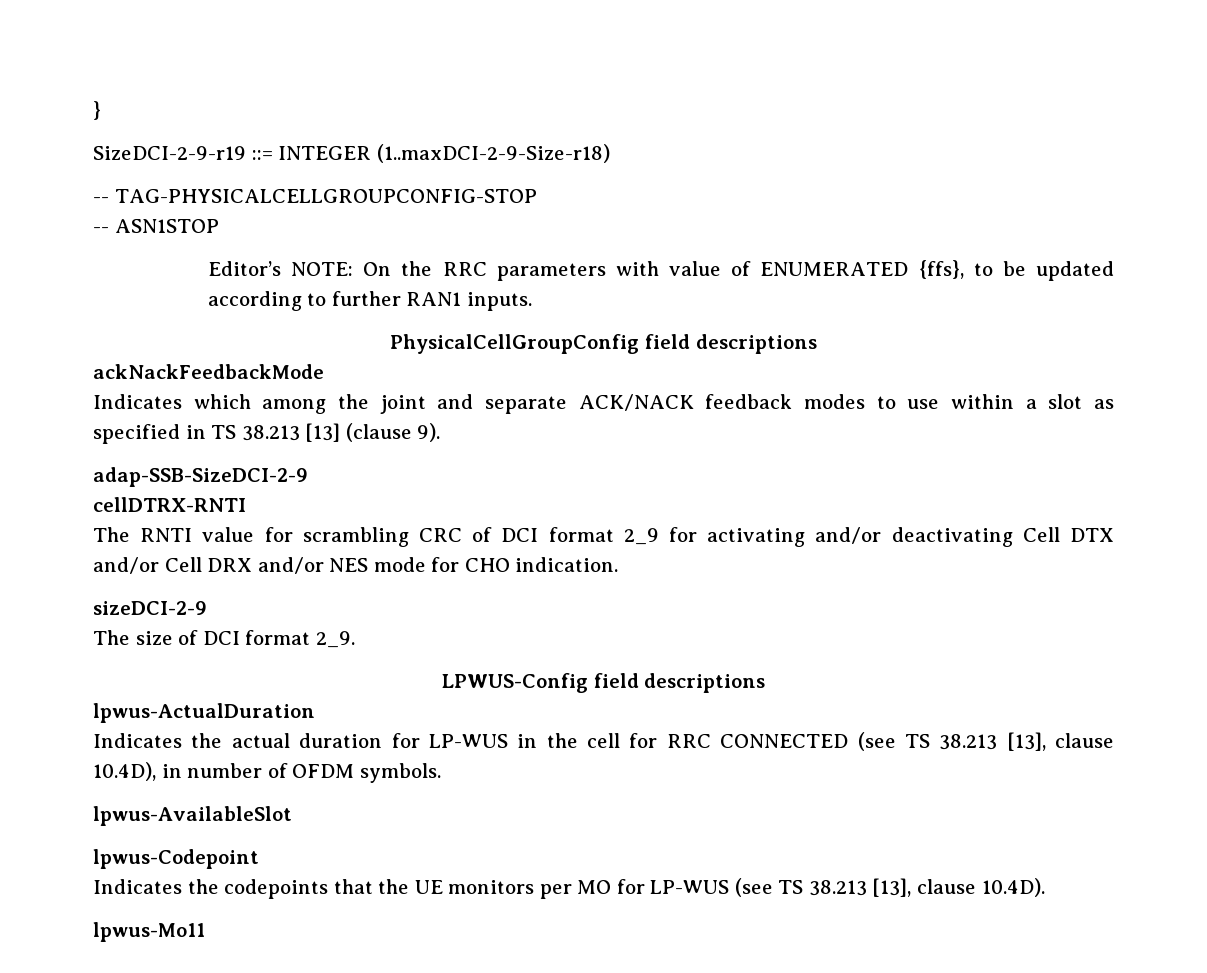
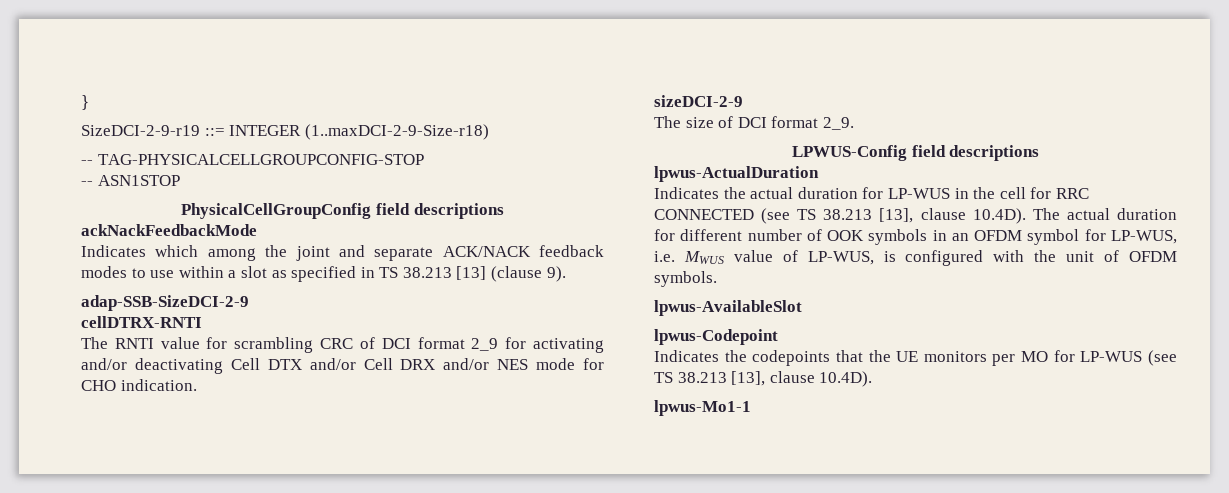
- Editor’s NOTE: On the RRC parameters with value of ENUMERATED {ffs}, to be updated according to further RAN1 inputs.
- Indicates the actual duration for LP-WUS in the cell for RRC CONNECTED (see TS 38.213 [13], clause 10.4D), in number of OFDM symbols.
+ Indicates the actual duration for LP-WUS in the cell for RRC CONNECTED (see TS 38.213 [13], clause 10.4D). The actual duration for different number of OOK symbols in an OFDM symbol for LP-WUS, i.e. MWUS value of LP-WUS, is configured with the unit of OFDM symbols.
- lpwus-Mo11
+ lpwus-Mo1-1

